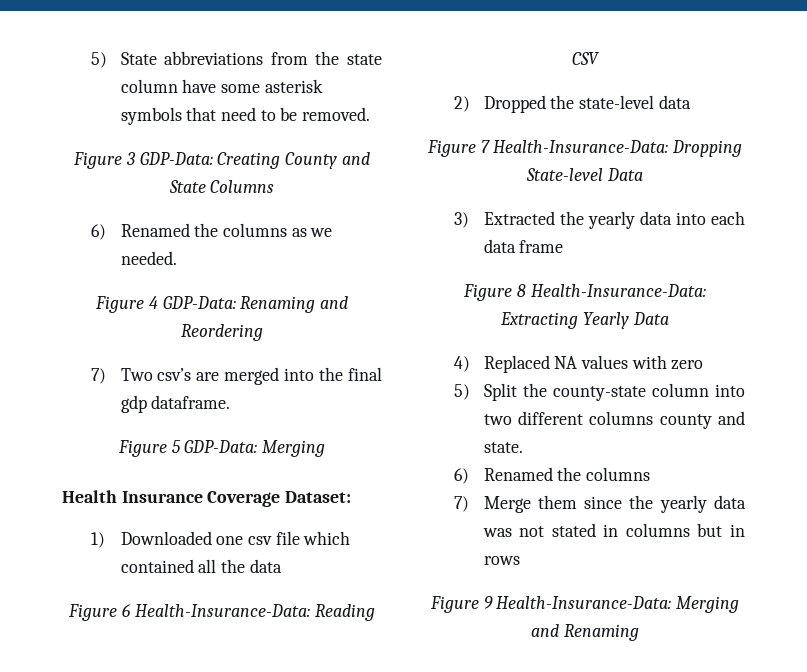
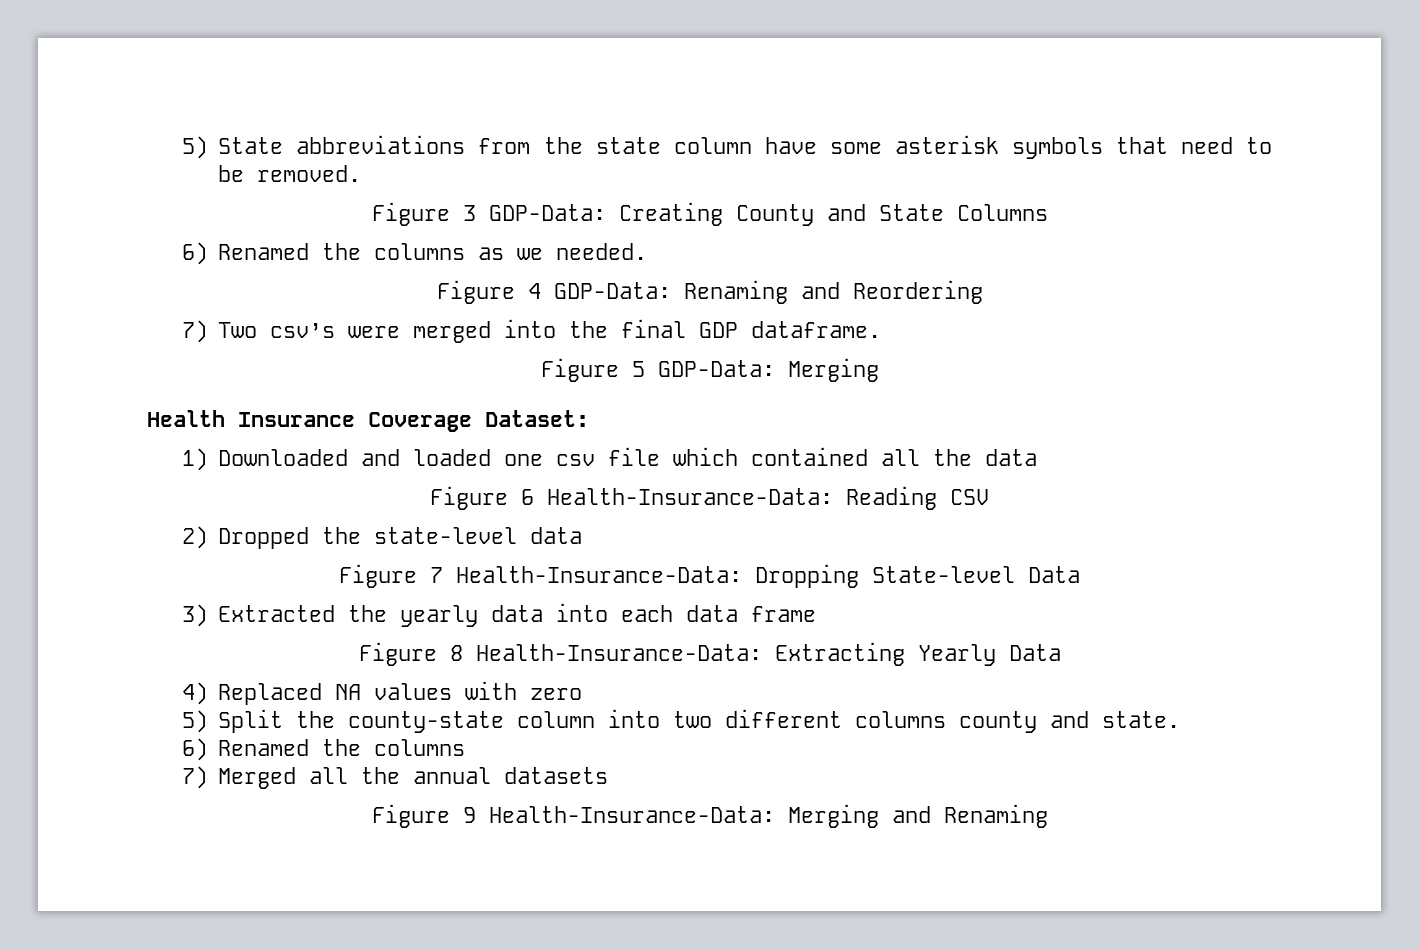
- 7) Two csv’s are merged into the final gdp dataframe.
+ 7) Two csv’s were merged into the final GDP dataframe.
- 1) Downloaded one csv file which contained all the data
+ 1) Downloaded and loaded one csv file which contained all the data
- 7) Merge them since the yearly data was not stated in columns but in rows
+ 7) Merged all the annual datasets

